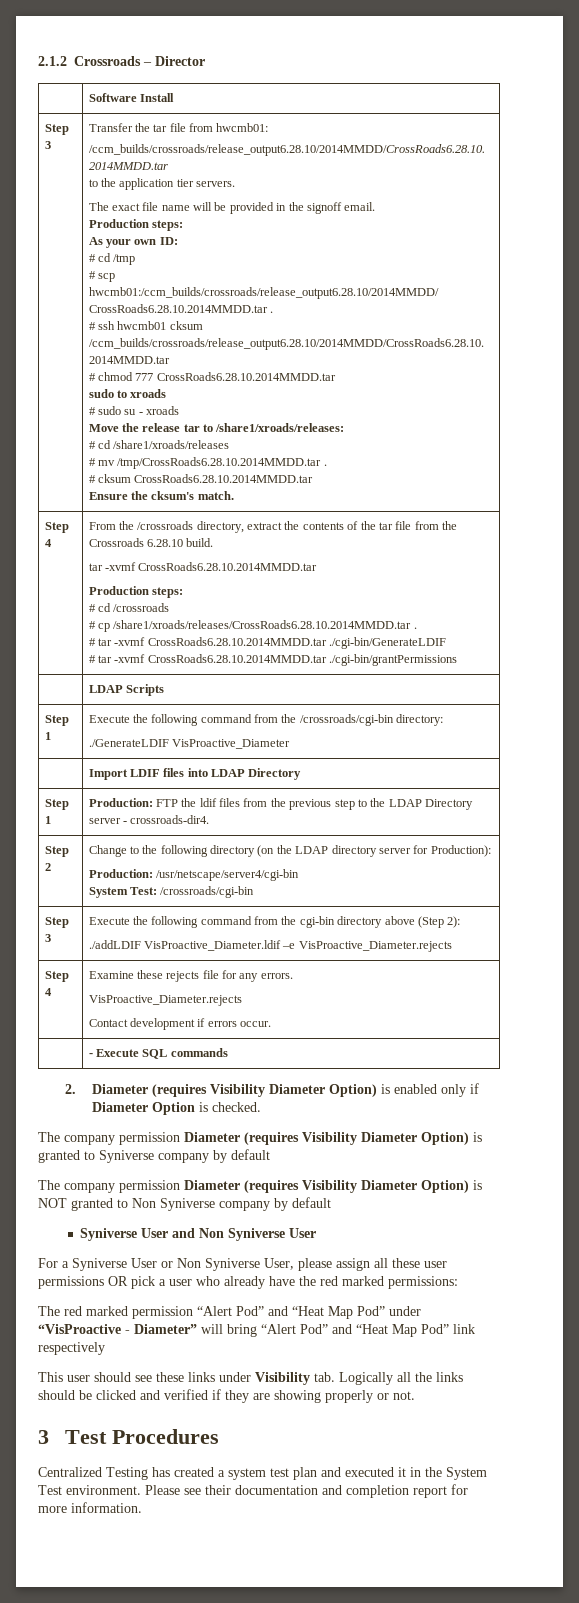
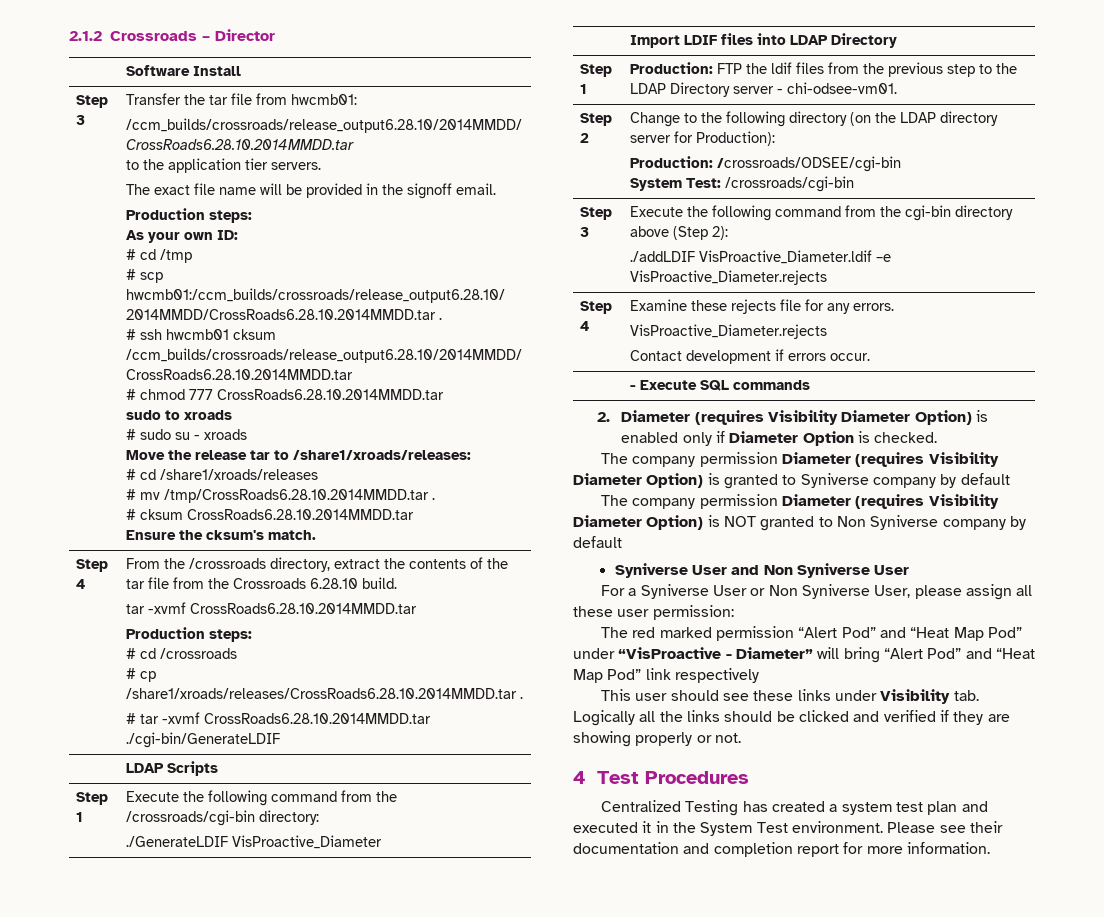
  Step 4 | From the /crossroads directory, extract the contents of the tar file from the Crossroads 6.28.10 build.
  tar -xvmf CrossRoads6.28.10.2014MMDD.tar
  Production steps:
  # cd /crossroads
  # cp /share1/xroads/releases/CrossRoads6.28.10.2014MMDD.tar .
  # tar -xvmf CrossRoads6.28.10.2014MMDD.tar ./cgi-bin/GenerateLDIF
- # tar -xvmf CrossRoads6.28.10.2014MMDD.tar ./cgi-bin/grantPermissions
- Step 1 | Production: FTP the ldif files from the previous step to the LDAP Directory server - crossroads-dir4.
+ Step 1 | Production: FTP the ldif files from the previous step to the LDAP Directory server - chi-odsee-vm01.
  Step 2 | Change to the following directory (on the LDAP directory server for Production):
- Production: /usr/netscape/server4/cgi-bin
+ Production: /crossroads/ODSEE/cgi-bin
- For a Syniverse User or Non Syniverse User, please assign all these user permissions OR pick a user who already have the red marked permissions:
+ For a Syniverse User or Non Syniverse User, please assign all these user permission:
- 3 Test Procedures
+ 4 Test Procedures

